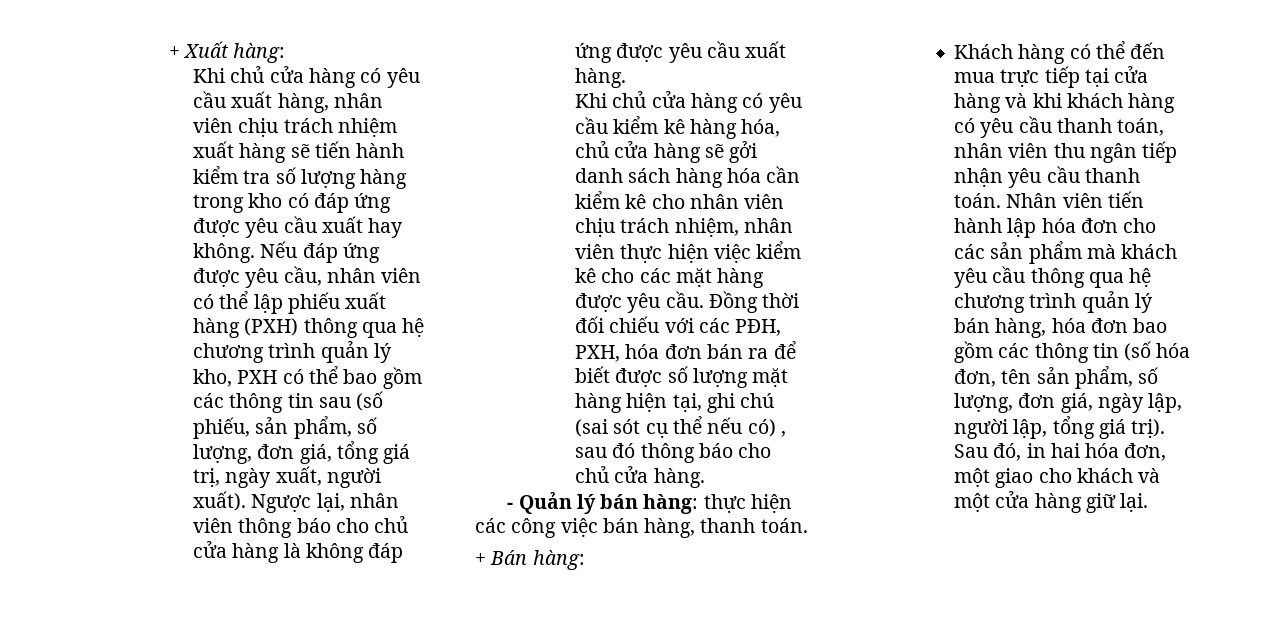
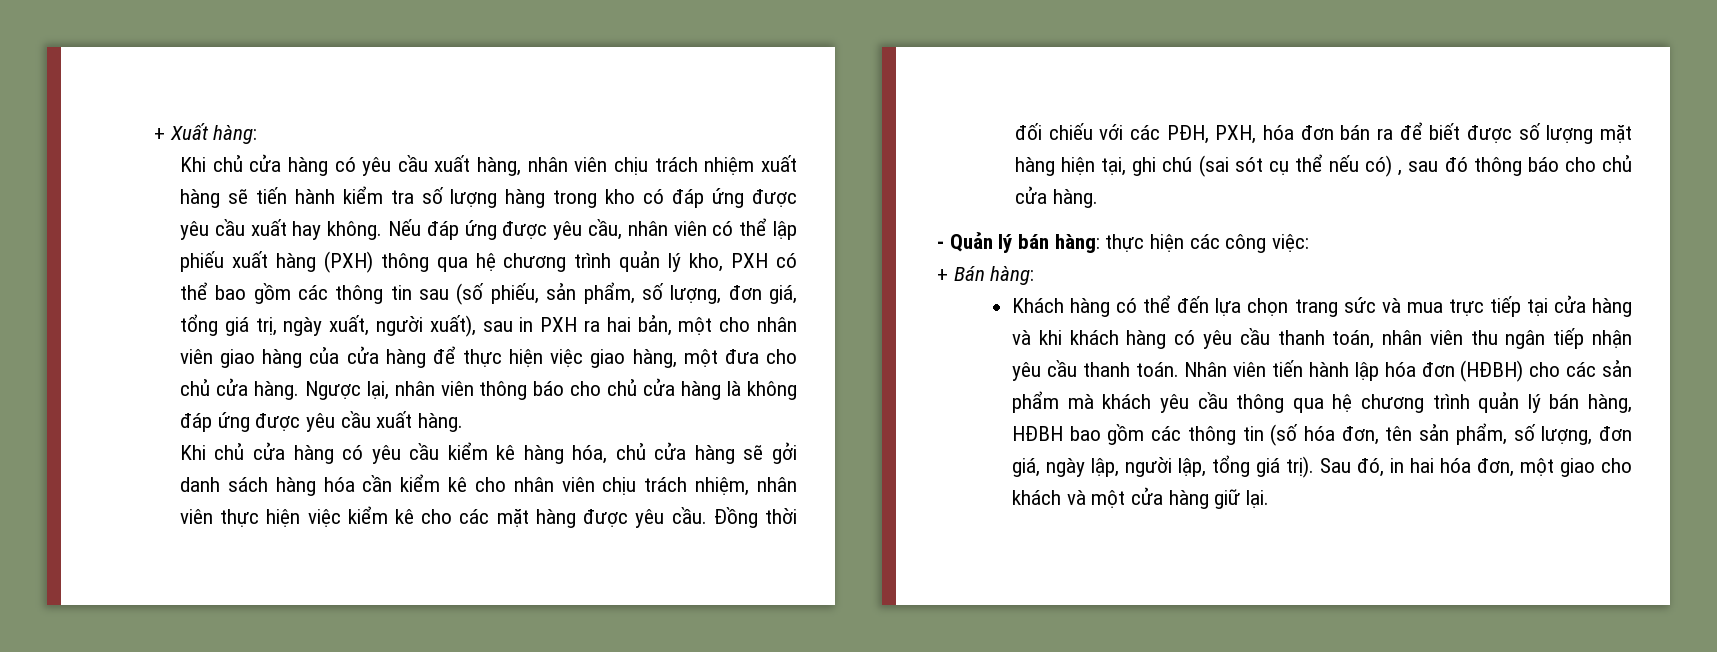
- Nếu đáp ứng được yêu cầu, nhân viên có thể lập phiếu xuất hàng (PXH) thông qua hệ chương trình quản lý kho, PXH có thể bao gồm các thông tin sau (số phiếu, sản phẩm, số lượng, đơn giá, tổng giá trị, ngày xuất, người xuất).
+ Nếu đáp ứng được yêu cầu, nhân viên có thể lập phiếu xuất hàng (PXH) thông qua hệ chương trình quản lý kho, PXH có thể bao gồm các thông tin sau (số phiếu, sản phẩm, số lượng, đơn giá, tổng giá trị, ngày xuất, người xuất), sau in PXH ra hai bản, một cho nhân viên giao hàng của cửa hàng để thực hiện việc giao hàng, một đưa cho chủ cửa hàng.
- - Quản lý bán hàng: thực hiện các công việc bán hàng, thanh toán.
+ - Quản lý bán hàng: thực hiện các công việc:
- Khách hàng có thể đến mua trực tiếp tại cửa hàng và khi khách hàng có yêu cầu thanh toán, nhân viên thu ngân tiếp nhận yêu cầu thanh toán.
+ Khách hàng có thể đến lựa chọn trang sức và mua trực tiếp tại cửa hàng và khi khách hàng có yêu cầu thanh toán, nhân viên thu ngân tiếp nhận yêu cầu thanh toán.
- Nhân viên tiến hành lập hóa đơn cho các sản phẩm mà khách yêu cầu thông qua hệ chương trình quản lý bán hàng, hóa đơn bao gồm các thông tin (số hóa đơn, tên sản phẩm, số lượng, đơn giá, ngày lập, người lập, tổng giá trị).
+ Nhân viên tiến hành lập hóa đơn (HĐBH) cho các sản phẩm mà khách yêu cầu thông qua hệ chương trình quản lý bán hàng, HĐBH bao gồm các thông tin (số hóa đơn, tên sản phẩm, số lượng, đơn giá, ngày lập, người lập, tổng giá trị).

